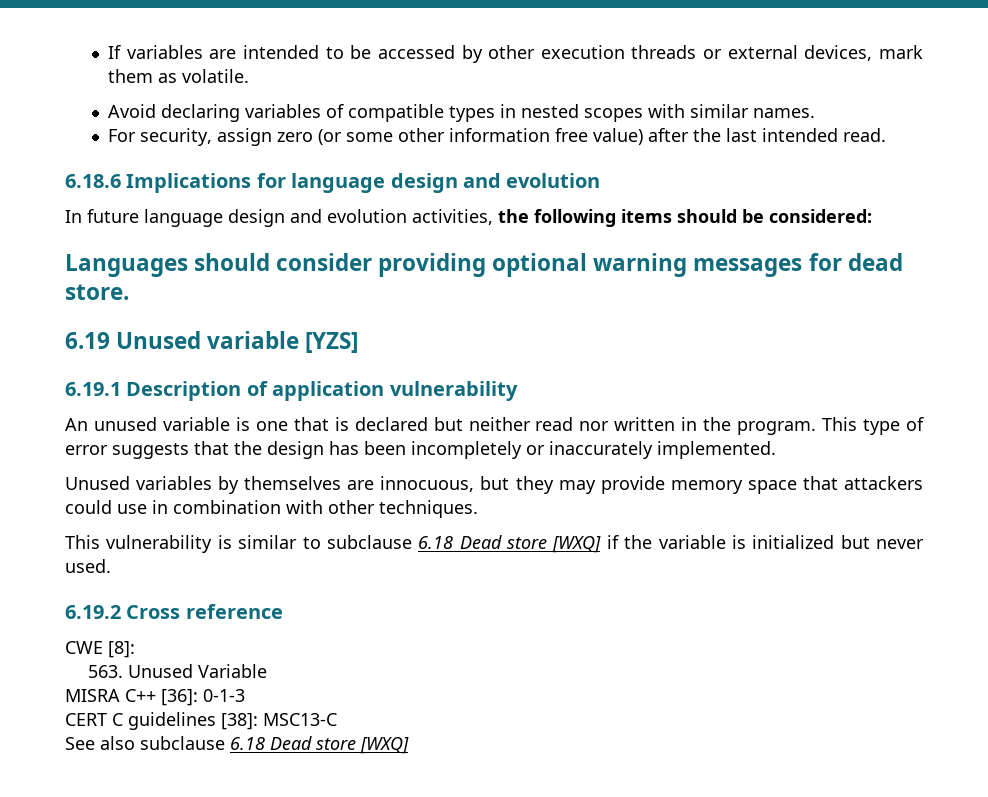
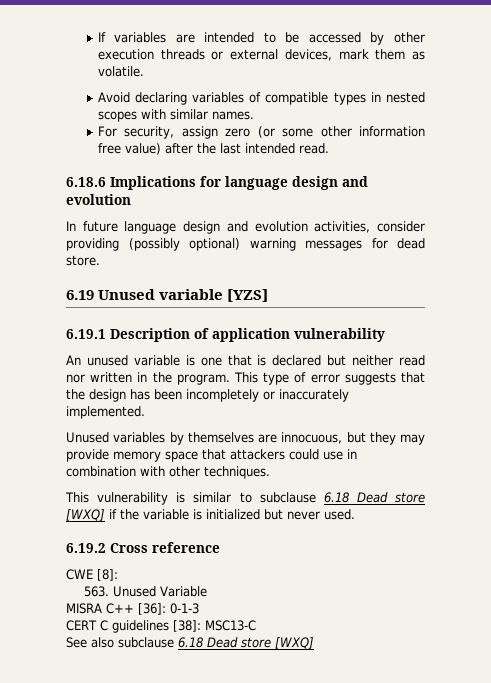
- In future language design and evolution activities, the following items should be considered:
- Languages should consider providing optional warning messages for dead store.
+ In future language design and evolution activities, consider providing (possibly optional) warning messages for dead store.

